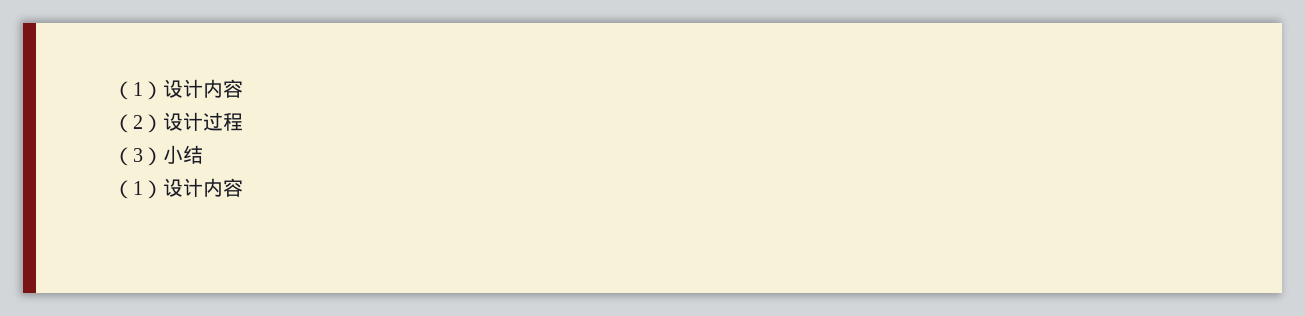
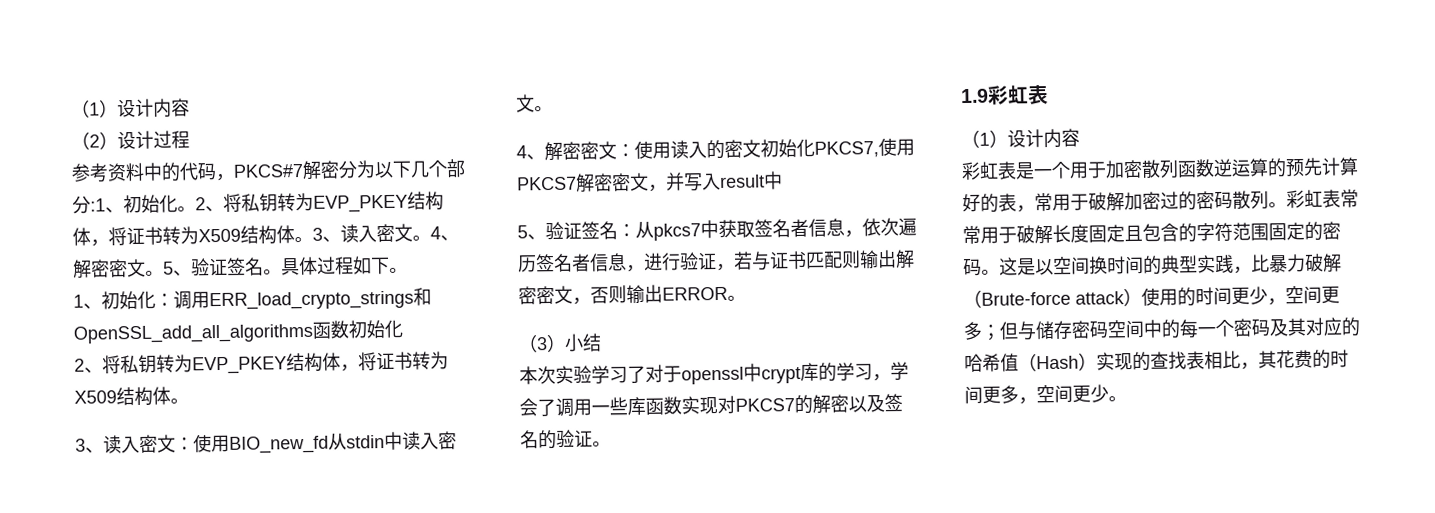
+ 参考资料中的代码，PKCS#7解密分为以下几个部分:1、初始化。2、将私钥转为EVP_PKEY结构体，将证书转为X509结构体。3、读入密文。4、解密密文。5、验证签名。具体过程如下。
+ 1、初始化：调用ERR_load_crypto_strings和OpenSSL_add_all_algorithms函数初始化
+ 2、将私钥转为EVP_PKEY结构体，将证书转为X509结构体。
+ 3、读入密文：使用BIO_new_fd从stdin中读入密文。
+ 4、解密密文：使用读入的密文初始化PKCS7,使用PKCS7解密密文，并写入result中
+ 5、验证签名：从pkcs7中获取签名者信息，依次遍历签名者信息，进行验证，若与证书匹配则输出解密密文，否则输出ERROR。
  （3）小结
+ 本次实验学习了对于openssl中crypt库的学习，学会了调用一些库函数实现对PKCS7的解密以及签名的验证。
+ 1.9彩虹表
  （1）设计内容
+ 彩虹表是一个用于加密散列函数逆运算的预先计算好的表，常用于破解加密过的密码散列。彩虹表常常用于破解长度固定且包含的字符范围固定的密码。这是以空间换时间的典型实践，比暴力破解（Brute-force attack）使用的时间更少，空间更多；但与储存密码空间中的每一个密码及其对应的哈希值（Hash）实现的查找表相比，其花费的时间更多，空间更少。

